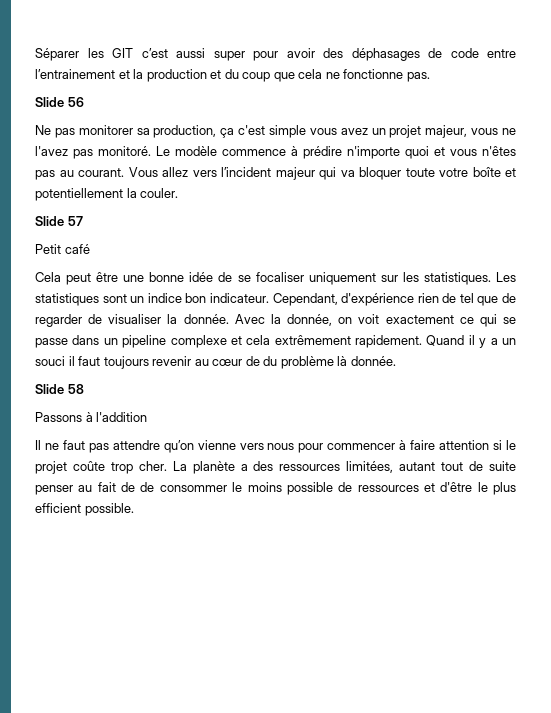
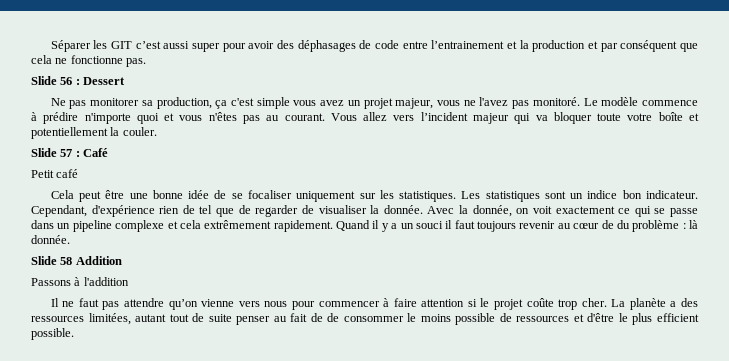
- Séparer les GIT c’est aussi super pour avoir des déphasages de code entre l’entrainement et la production et du coup que cela ne fonctionne pas.
+ Séparer les GIT c’est aussi super pour avoir des déphasages de code entre l’entrainement et la production et par conséquent que cela ne fonctionne pas.
- Slide 56
+ Slide 56 : Dessert
- Slide 57
+ Slide 57 : Café
- Quand il y a un souci il faut toujours revenir au cœur de du problème là donnée.
+ Quand il y a un souci il faut toujours revenir au cœur de du problème : là donnée.
- Slide 58
+ Slide 58 Addition

